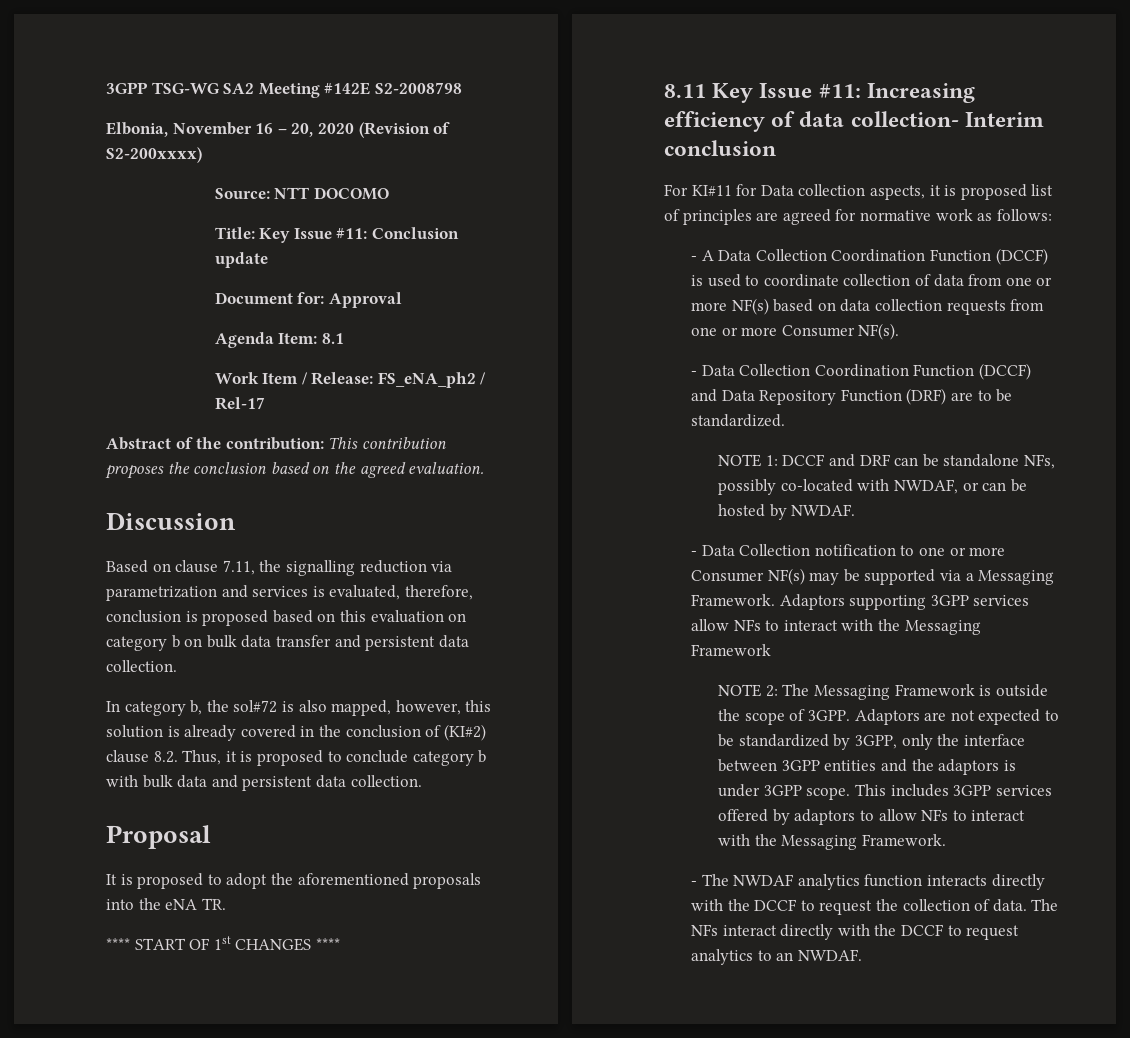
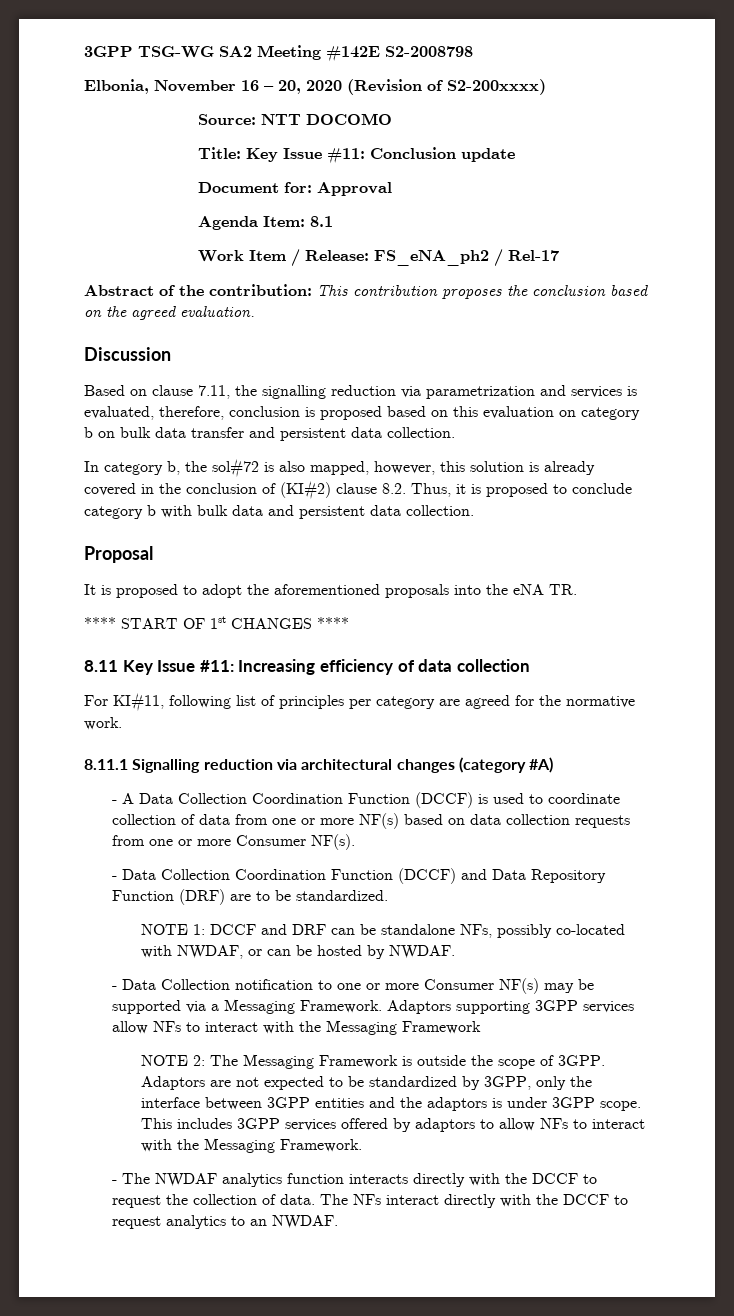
- 8.11 Key Issue #11: Increasing efficiency of data collection- Interim conclusion
- For KI#11 for Data collection aspects, it is proposed list of principles are agreed for normative work as follows:
+ 8.11 Key Issue #11: Increasing efficiency of data collection
+ For KI#11, following list of principles per category are agreed for the normative work.
+ 8.11.1 Signalling reduction via architectural changes (category #A)

